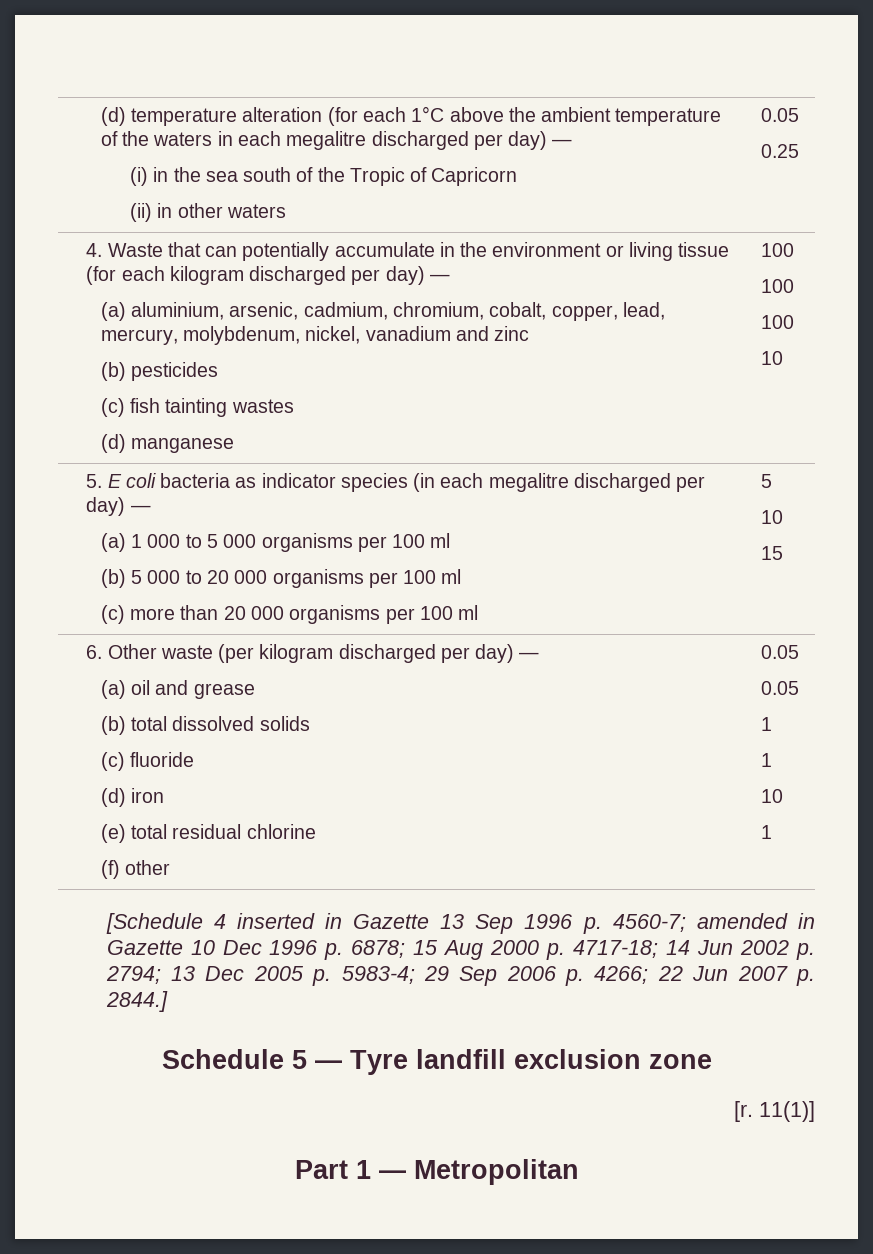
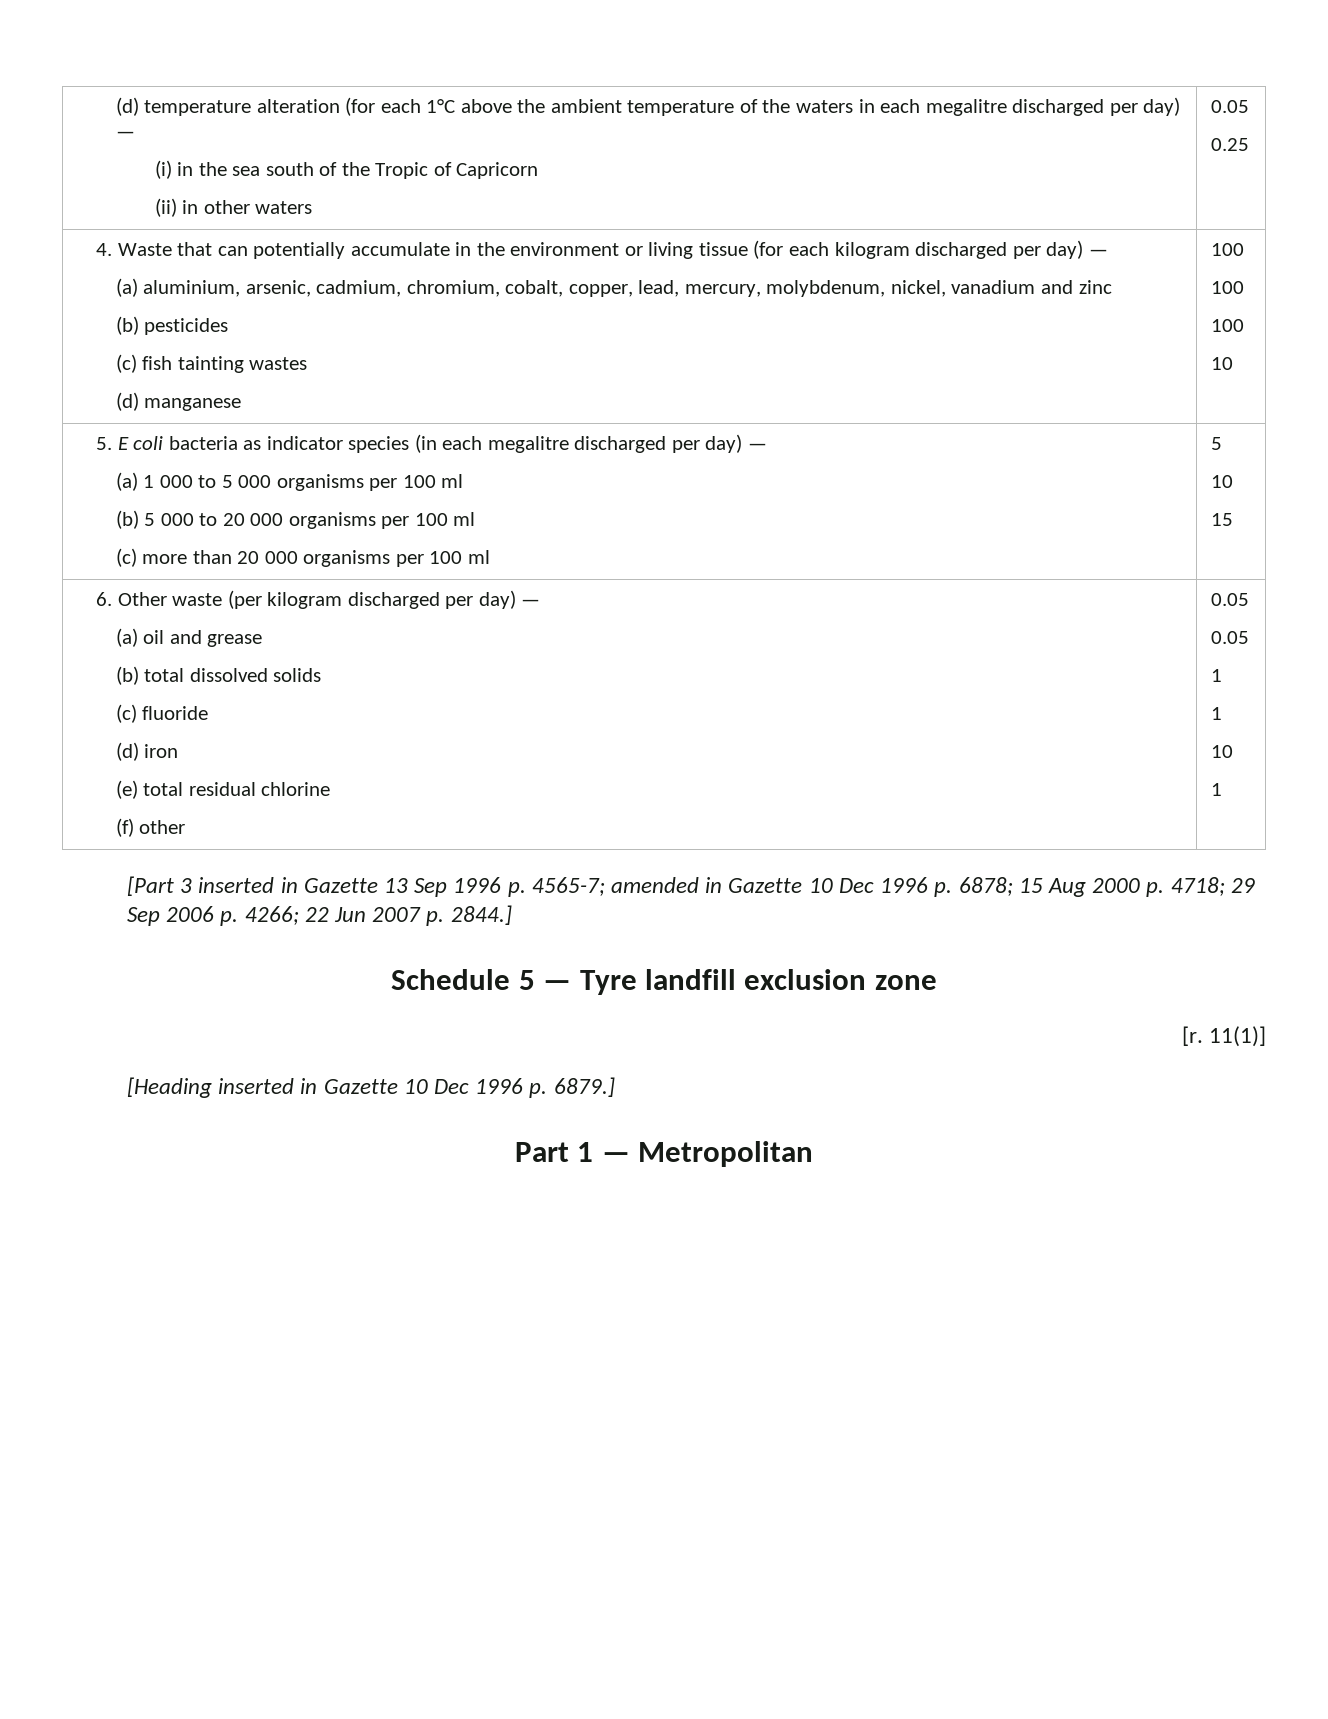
- [Schedule 4 inserted in Gazette 13 Sep 1996 p. 4560-7; amended in Gazette 10 Dec 1996 p. 6878; 15 Aug 2000 p. 4717-18; 14 Jun 2002 p. 2794; 13 Dec 2005 p. 5983-4; 29 Sep 2006 p. 4266; 22 Jun 2007 p. 2844.]
+ [Part 3 inserted in Gazette 13 Sep 1996 p. 4565-7; amended in Gazette 10 Dec 1996 p. 6878; 15 Aug 2000 p. 4718; 29 Sep 2006 p. 4266; 22 Jun 2007 p. 2844.]
+ [Heading inserted in Gazette 10 Dec 1996 p. 6879.]

